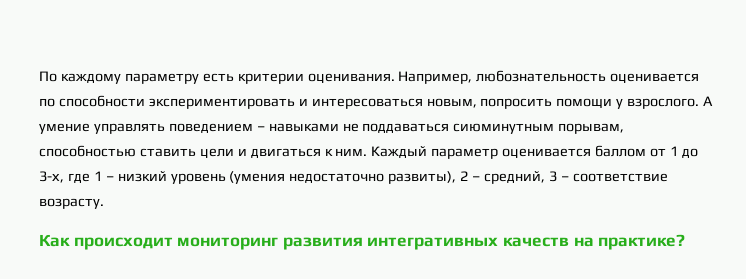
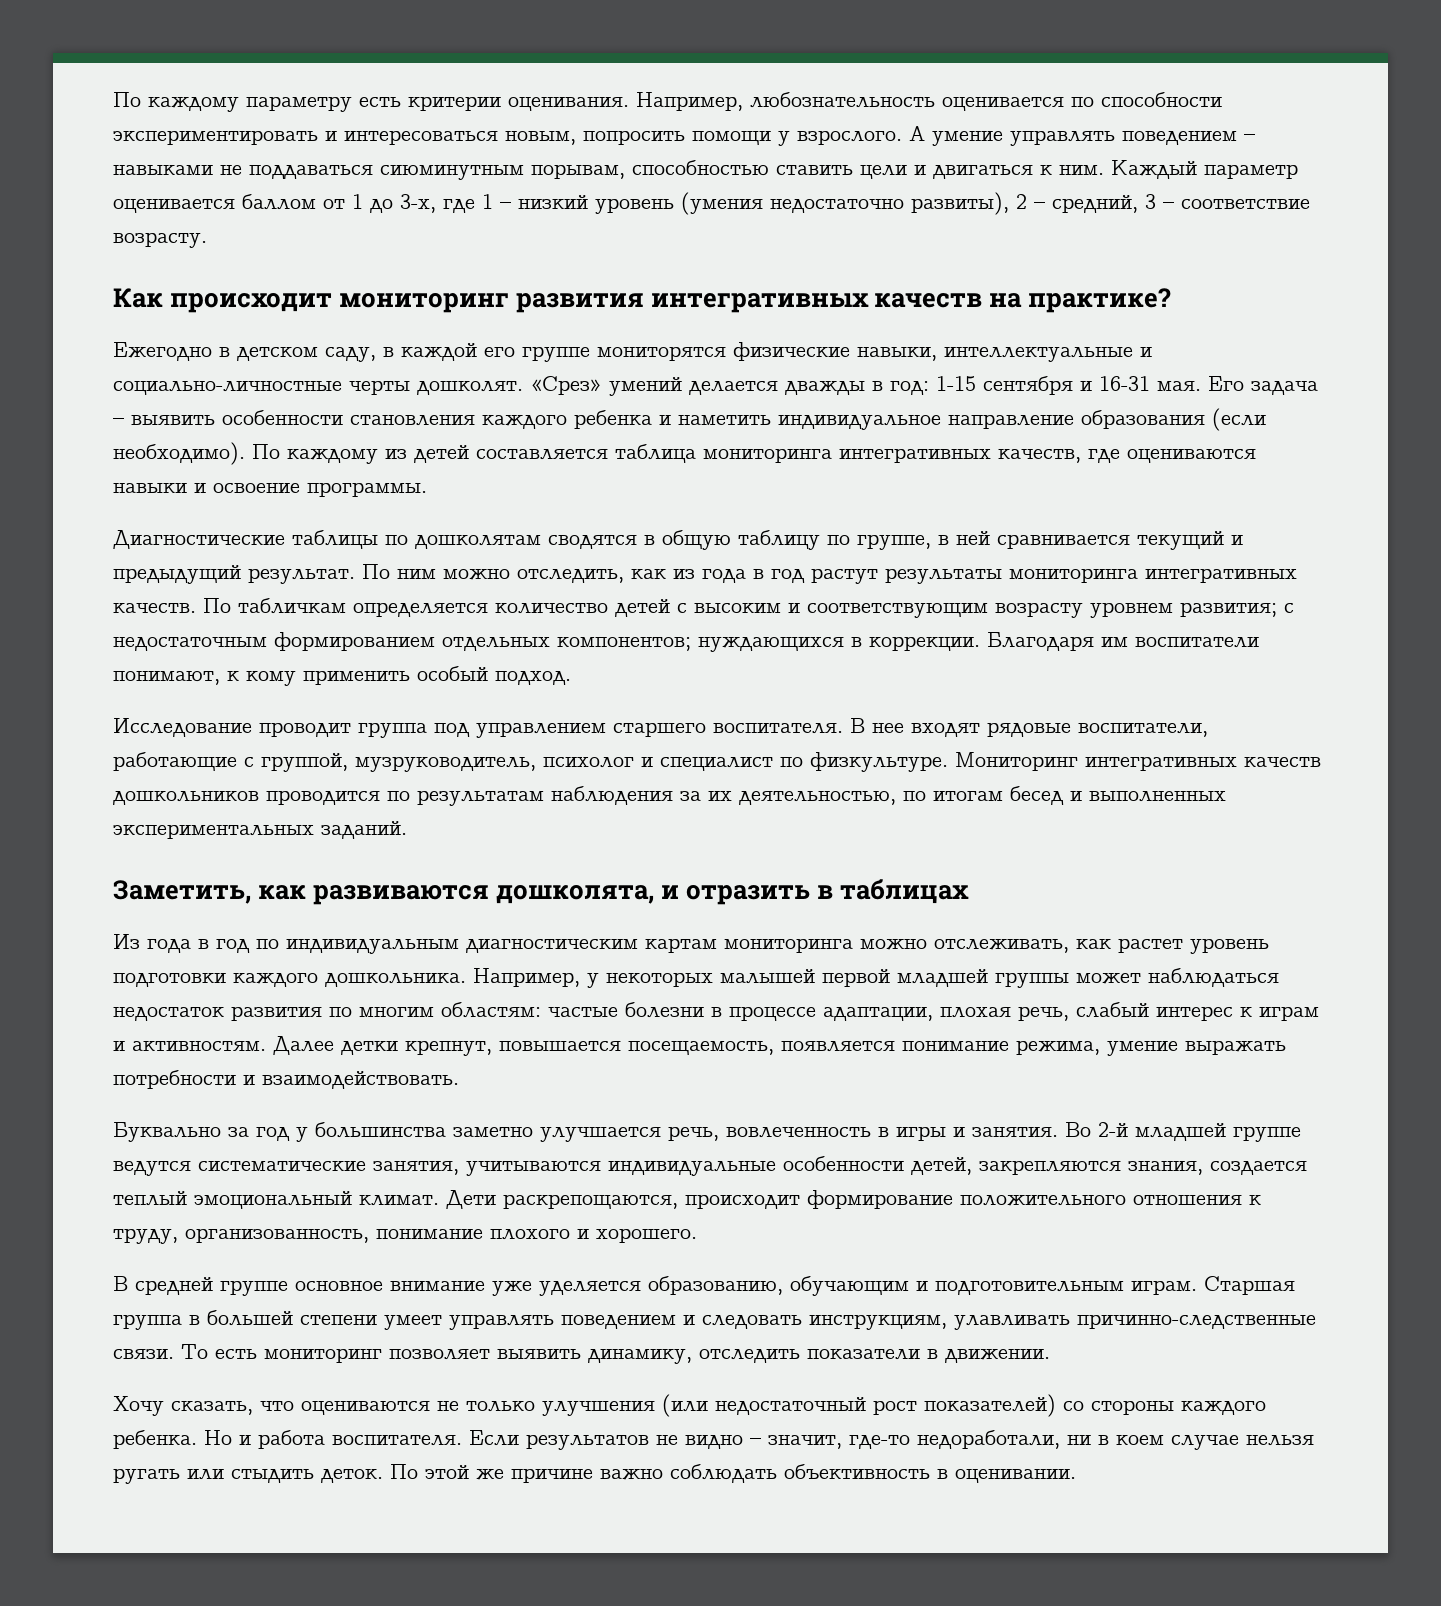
+ Ежегодно в детском саду, в каждой его группе мониторятся физические навыки, интеллектуальные и социально-личностные черты дошколят. «Срез» умений делается дважды в год: 1-15 сентября и 16-31 мая. Его задача – выявить особенности становления каждого ребенка и наметить индивидуальное направление образования (если необходимо). По каждому из детей составляется таблица мониторинга интегративных качеств, где оцениваются навыки и освоение программы.
+ Диагностические таблицы по дошколятам сводятся в общую таблицу по группе, в ней сравнивается текущий и предыдущий результат. По ним можно отследить, как из года в год растут результаты мониторинга интегративных качеств. По табличкам определяется количество детей с высоким и соответствующим возрасту уровнем развития; с недостаточным формированием отдельных компонентов; нуждающихся в коррекции. Благодаря им воспитатели понимают, к кому применить особый подход.
+ Исследование проводит группа под управлением старшего воспитателя. В нее входят рядовые воспитатели, работающие с группой, музруководитель, психолог и специалист по физкультуре. Мониторинг интегративных качеств дошкольников проводится по результатам наблюдения за их деятельностью, по итогам бесед и выполненных экспериментальных заданий.
+ Заметить, как развиваются дошколята, и отразить в таблицах
+ Из года в год по индивидуальным диагностическим картам мониторинга можно отслеживать, как растет уровень подготовки каждого дошкольника. Например, у некоторых малышей первой младшей группы может наблюдаться недостаток развития по многим областям: частые болезни в процессе адаптации, плохая речь, слабый интерес к играм и активностям. Далее детки крепнут, повышается посещаемость, появляется понимание режима, умение выражать потребности и взаимодействовать.
+ Буквально за год у большинства заметно улучшается речь, вовлеченность в игры и занятия. Во 2-й младшей группе ведутся систематические занятия, учитываются индивидуальные особенности детей, закрепляются знания, создается теплый эмоциональный климат. Дети раскрепощаются, происходит формирование положительного отношения к труду, организованность, понимание плохого и хорошего.
+ В средней группе основное внимание уже уделяется образованию, обучающим и подготовительным играм. Старшая группа в большей степени умеет управлять поведением и следовать инструкциям, улавливать причинно-следственные связи. То есть мониторинг позволяет выявить динамику, отследить показатели в движении.
+ Хочу сказать, что оцениваются не только улучшения (или недостаточный рост показателей) со стороны каждого ребенка. Но и работа воспитателя. Если результатов не видно – значит, где-то недоработали, ни в коем случае нельзя ругать или стыдить деток. По этой же причине важно соблюдать объективность в оценивании.

